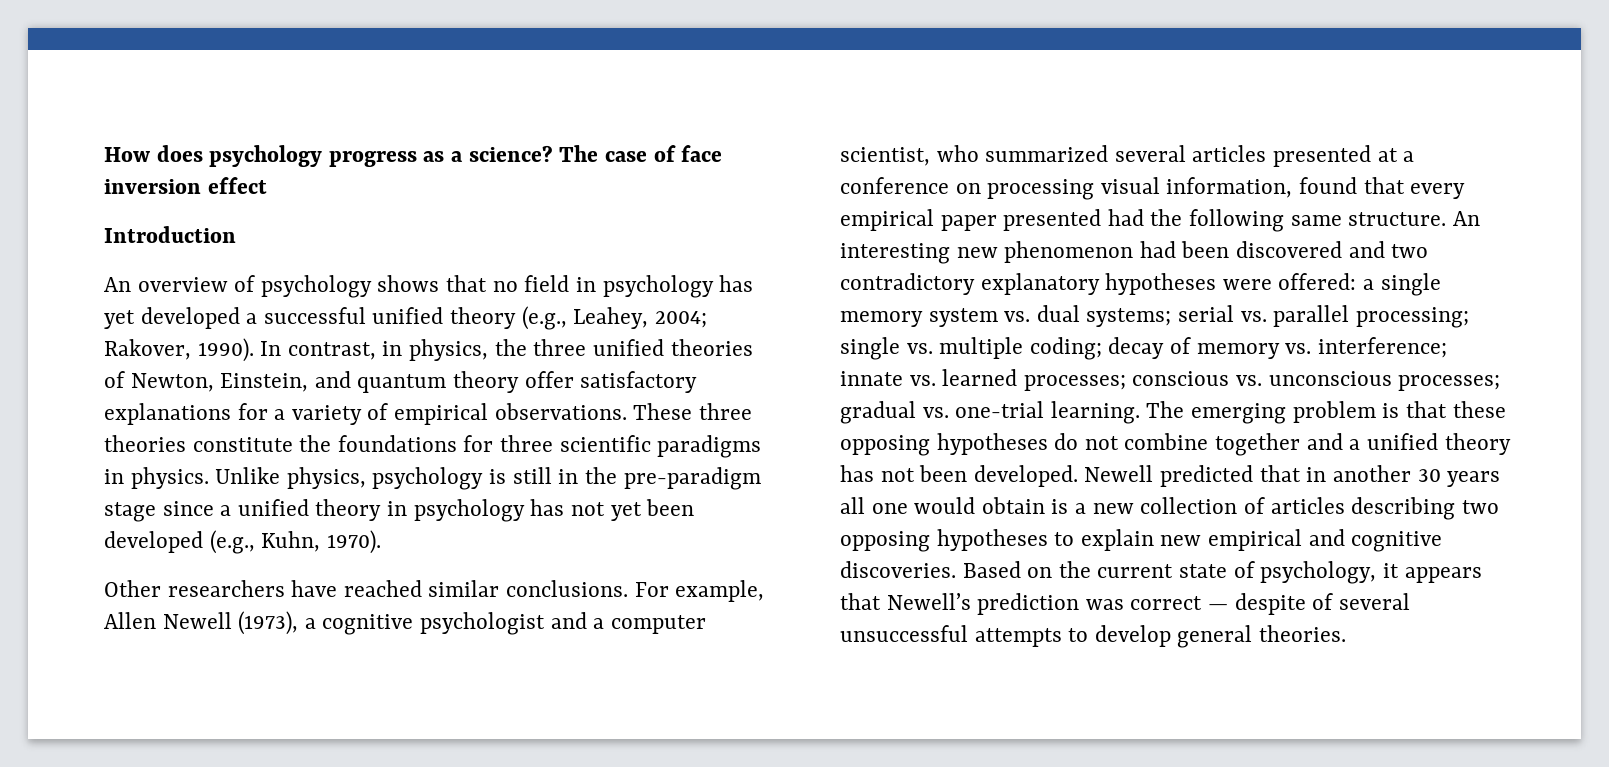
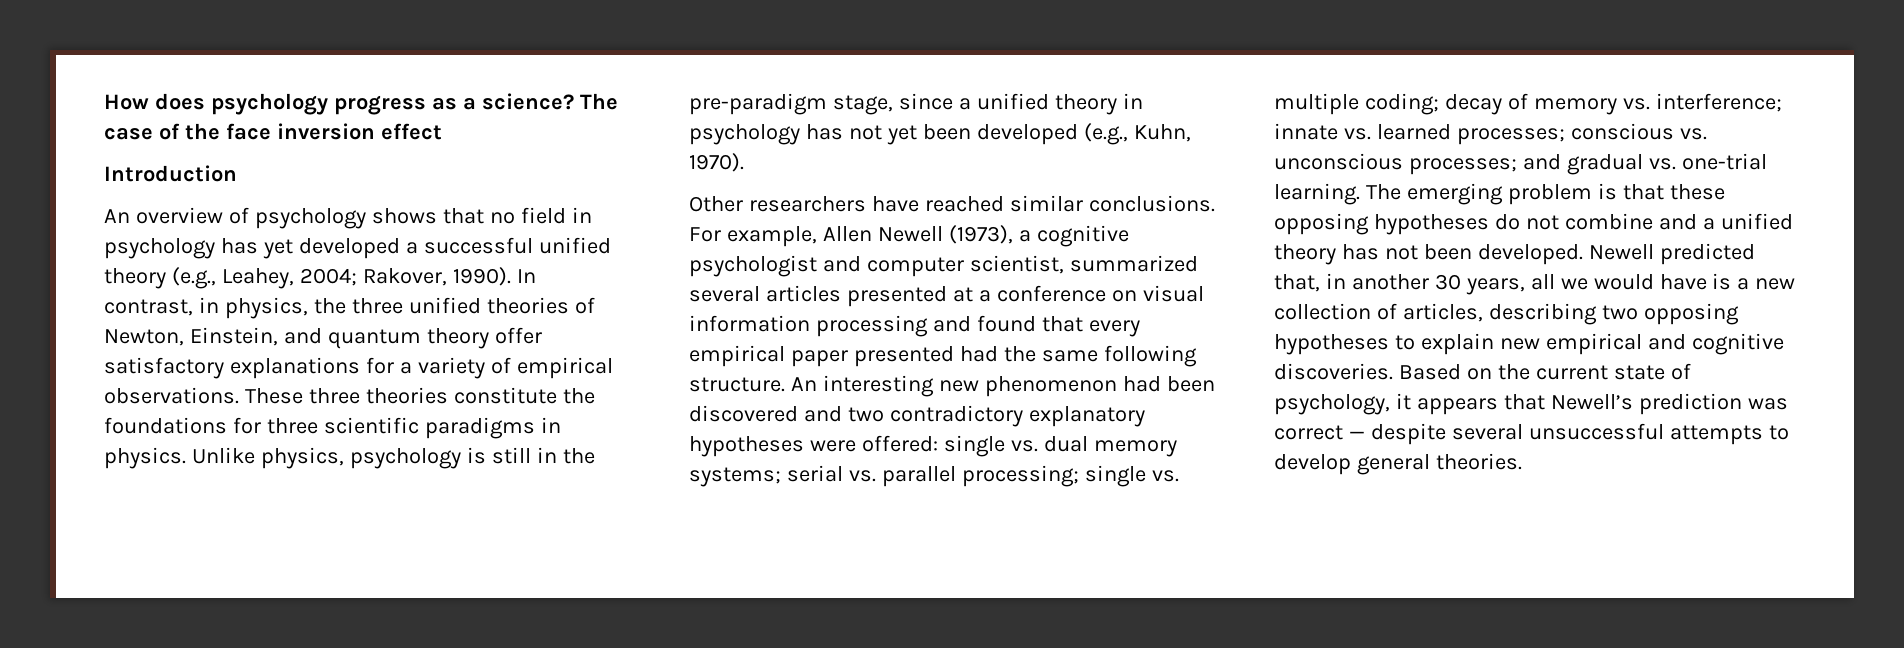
- The case of face inversion effect
+ The case of the face inversion effect
- Unlike physics, psychology is still in the pre-paradigm stage since a unified theory in psychology has not yet been developed (e.g., Kuhn, 1970).
+ Unlike physics, psychology is still in the pre-paradigm stage, since a unified theory in psychology has not yet been developed (e.g., Kuhn, 1970).
- For example, Allen Newell (1973), a cognitive psychologist and a computer scientist, who summarized several articles presented at a conference on processing visual information, found that every empirical paper presented had the following same structure.
+ For example, Allen Newell (1973), a cognitive psychologist and computer scientist, summarized several articles presented at a conference on visual information processing and found that every empirical paper presented had the same following structure.
- An interesting new phenomenon had been discovered and two contradictory explanatory hypotheses were offered: a single memory system vs. dual systems; serial vs. parallel processing; single vs. multiple coding; decay of memory vs. interference; innate vs. learned processes; conscious vs. unconscious processes; gradual vs. one-trial learning.
+ An interesting new phenomenon had been discovered and two contradictory explanatory hypotheses were offered: single vs. dual memory systems; serial vs. parallel processing; single vs. multiple coding; decay of memory vs. interference; innate vs. learned processes; conscious vs. unconscious processes; and gradual vs. one-trial learning.
- The emerging problem is that these opposing hypotheses do not combine together and a unified theory has not been developed.
+ The emerging problem is that these opposing hypotheses do not combine and a unified theory has not been developed.
- Newell predicted that in another 30 years all one would obtain is a new collection of articles describing two opposing hypotheses to explain new empirical and cognitive discoveries.
+ Newell predicted that, in another 30 years, all we would have is a new collection of articles, describing two opposing hypotheses to explain new empirical and cognitive discoveries.
- Based on the current state of psychology, it appears that Newell’s prediction was correct — despite of several unsuccessful attempts to develop general theories.
+ Based on the current state of psychology, it appears that Newell’s prediction was correct — despite several unsuccessful attempts to develop general theories.

